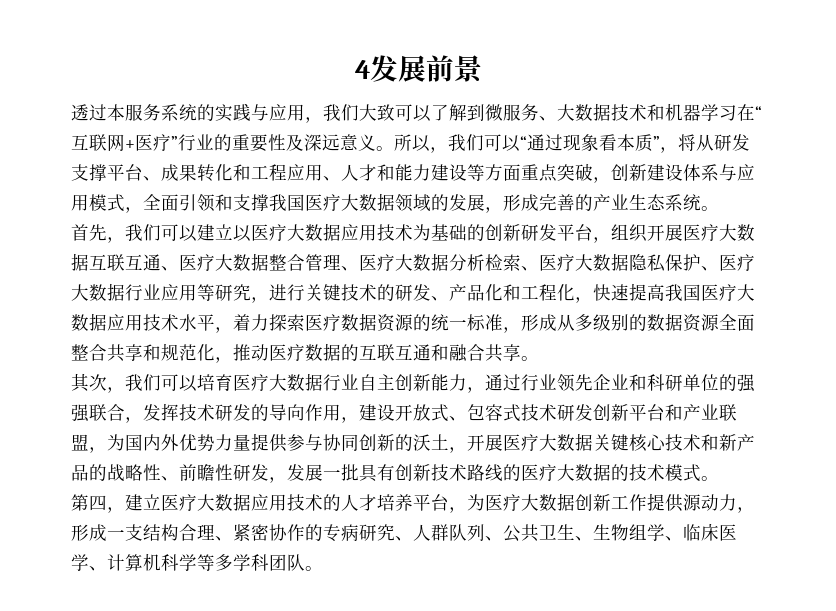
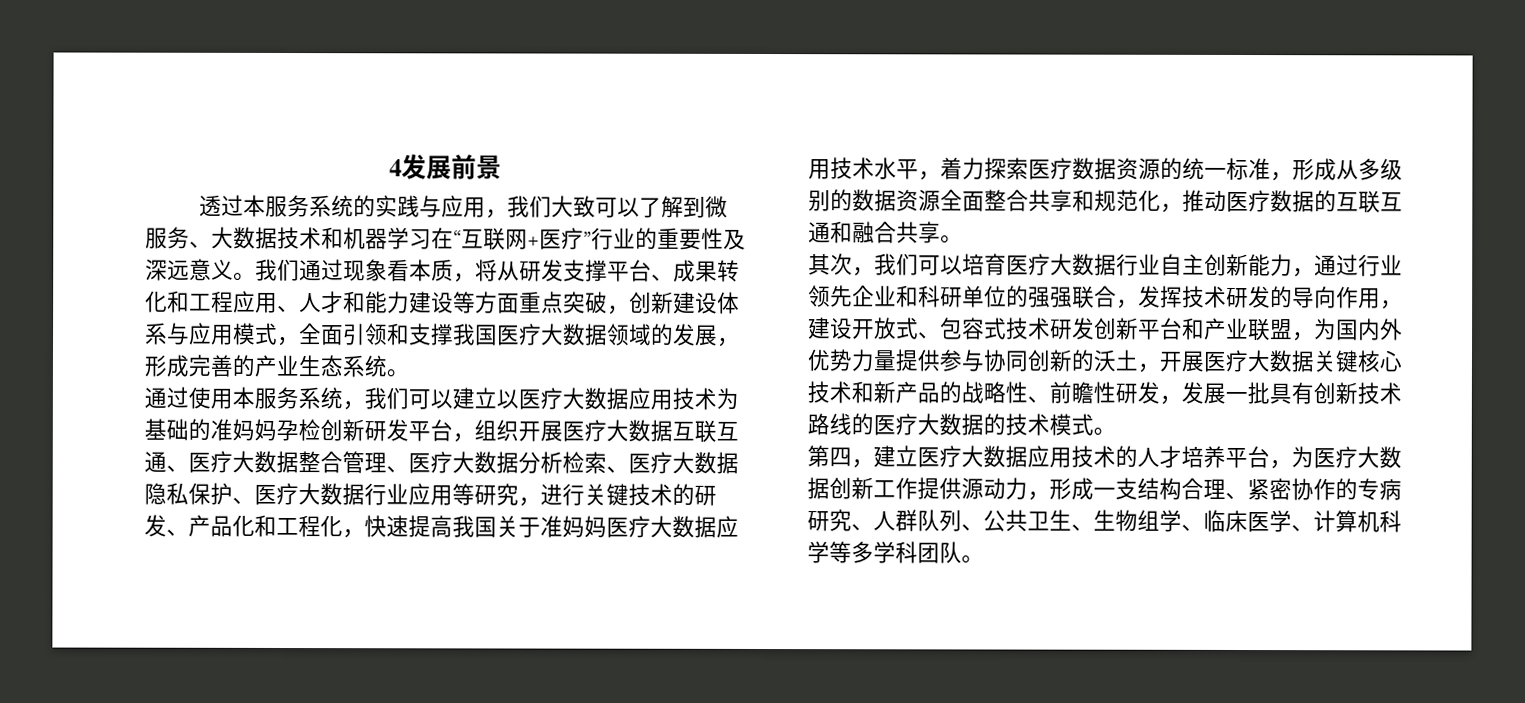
- 所以，我们可以“通过现象看本质”，将从研发支撑平台、成果转化和工程应用、人才和能力建设等方面重点突破，创新建设体系与应用模式，全面引领和支撑我国医疗大数据领域的发展，形成完善的产业生态系统。
+ 我们通过现象看本质，将从研发支撑平台、成果转化和工程应用、人才和能力建设等方面重点突破，创新建设体系与应用模式，全面引领和支撑我国医疗大数据领域的发展，形成完善的产业生态系统。
- 首先，我们可以建立以医疗大数据应用技术为基础的创新研发平台，组织开展医疗大数据互联互通、医疗大数据整合管理、医疗大数据分析检索、医疗大数据隐私保护、医疗大数据行业应用等研究，进行关键技术的研发、产品化和工程化，快速提高我国医疗大数据应用技术水平，着力探索医疗数据资源的统一标准，形成从多级别的数据资源全面整合共享和规范化，推动医疗数据的互联互通和融合共享。
+ 通过使用本服务系统，我们可以建立以医疗大数据应用技术为基础的准妈妈孕检创新研发平台，组织开展医疗大数据互联互通、医疗大数据整合管理、医疗大数据分析检索、医疗大数据隐私保护、医疗大数据行业应用等研究，进行关键技术的研发、产品化和工程化，快速提高我国关于准妈妈医疗大数据应用技术水平，着力探索医疗数据资源的统一标准，形成从多级别的数据资源全面整合共享和规范化，推动医疗数据的互联互通和融合共享。

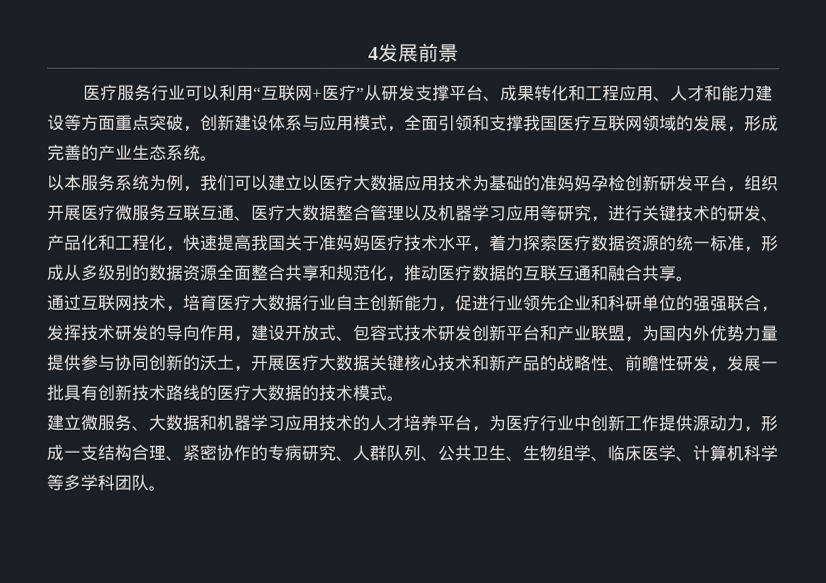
- 透过本服务系统的实践与应用，我们大致可以了解到微服务、大数据技术和机器学习在“互联网+医疗”行业的重要性及深远意义。我们通过现象看本质，将从研发支撑平台、成果转化和工程应用、人才和能力建设等方面重点突破，创新建设体系与应用模式，全面引领和支撑我国医疗大数据领域的发展，形成完善的产业生态系统。
+ 医疗服务行业可以利用“互联网+医疗”从研发支撑平台、成果转化和工程应用、人才和能力建设等方面重点突破，创新建设体系与应用模式，全面引领和支撑我国医疗互联网领域的发展，形成完善的产业生态系统。
- 通过使用本服务系统，我们可以建立以医疗大数据应用技术为基础的准妈妈孕检创新研发平台，组织开展医疗大数据互联互通、医疗大数据整合管理、医疗大数据分析检索、医疗大数据隐私保护、医疗大数据行业应用等研究，进行关键技术的研发、产品化和工程化，快速提高我国关于准妈妈医疗大数据应用技术水平，着力探索医疗数据资源的统一标准，形成从多级别的数据资源全面整合共享和规范化，推动医疗数据的互联互通和融合共享。
+ 以本服务系统为例，我们可以建立以医疗大数据应用技术为基础的准妈妈孕检创新研发平台，组织开展医疗微服务互联互通、医疗大数据整合管理以及机器学习应用等研究，进行关键技术的研发、产品化和工程化，快速提高我国关于准妈妈医疗技术水平，着力探索医疗数据资源的统一标准，形成从多级别的数据资源全面整合共享和规范化，推动医疗数据的互联互通和融合共享。
- 其次，我们可以培育医疗大数据行业自主创新能力，通过行业领先企业和科研单位的强强联合，发挥技术研发的导向作用，建设开放式、包容式技术研发创新平台和产业联盟，为国内外优势力量提供参与协同创新的沃土，开展医疗大数据关键核心技术和新产品的战略性、前瞻性研发，发展一批具有创新技术路线的医疗大数据的技术模式。
+ 通过互联网技术，培育医疗大数据行业自主创新能力，促进行业领先企业和科研单位的强强联合，发挥技术研发的导向作用，建设开放式、包容式技术研发创新平台和产业联盟，为国内外优势力量提供参与协同创新的沃土，开展医疗大数据关键核心技术和新产品的战略性、前瞻性研发，发展一批具有创新技术路线的医疗大数据的技术模式。
- 第四，建立医疗大数据应用技术的人才培养平台，为医疗大数据创新工作提供源动力，形成一支结构合理、紧密协作的专病研究、人群队列、公共卫生、生物组学、临床医学、计算机科学等多学科团队。
+ 建立微服务、大数据和机器学习应用技术的人才培养平台，为医疗行业中创新工作提供源动力，形成一支结构合理、紧密协作的专病研究、人群队列、公共卫生、生物组学、临床医学、计算机科学等多学科团队。

